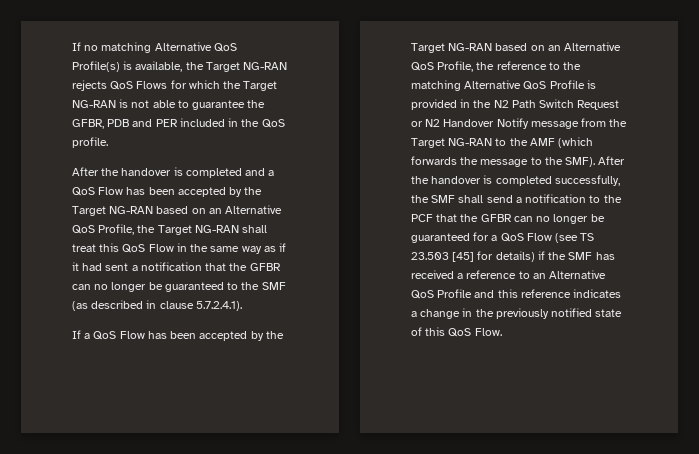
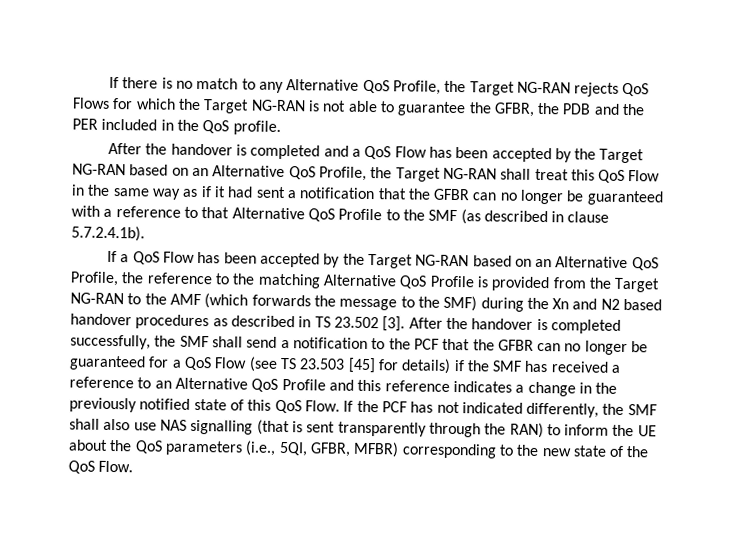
- If no matching Alternative QoS Profile(s) is available, the Target NG-RAN rejects QoS Flows for which the Target NG-RAN is not able to guarantee the GFBR, PDB and PER included in the QoS profile.
+ If there is no match to any Alternative QoS Profile, the Target NG-RAN rejects QoS Flows for which the Target NG-RAN is not able to guarantee the GFBR, the PDB and the PER included in the QoS profile.
- After the handover is completed and a QoS Flow has been accepted by the Target NG-RAN based on an Alternative QoS Profile, the Target NG-RAN shall treat this QoS Flow in the same way as if it had sent a notification that the GFBR can no longer be guaranteed to the SMF (as described in clause 5.7.2.4.1).
+ After the handover is completed and a QoS Flow has been accepted by the Target NG-RAN based on an Alternative QoS Profile, the Target NG-RAN shall treat this QoS Flow in the same way as if it had sent a notification that the GFBR can no longer be guaranteed with a reference to that Alternative QoS Profile to the SMF (as described in clause 5.7.2.4.1b).
- If a QoS Flow has been accepted by the Target NG-RAN based on an Alternative QoS Profile, the reference to the matching Alternative QoS Profile is provided in the N2 Path Switch Request or N2 Handover Notify message from the Target NG-RAN to the AMF (which forwards the message to the SMF).
+ If a QoS Flow has been accepted by the Target NG-RAN based on an Alternative QoS Profile, the reference to the matching Alternative QoS Profile is provided from the Target NG-RAN to the AMF (which forwards the message to the SMF) during the Xn and N2 based handover procedures as described in TS 23.502 [3].
+ If the PCF has not indicated differently, the SMF shall also use NAS signalling (that is sent transparently through the RAN) to inform the UE about the QoS parameters (i.e., 5QI, GFBR, MFBR) corresponding to the new state of the QoS Flow.

